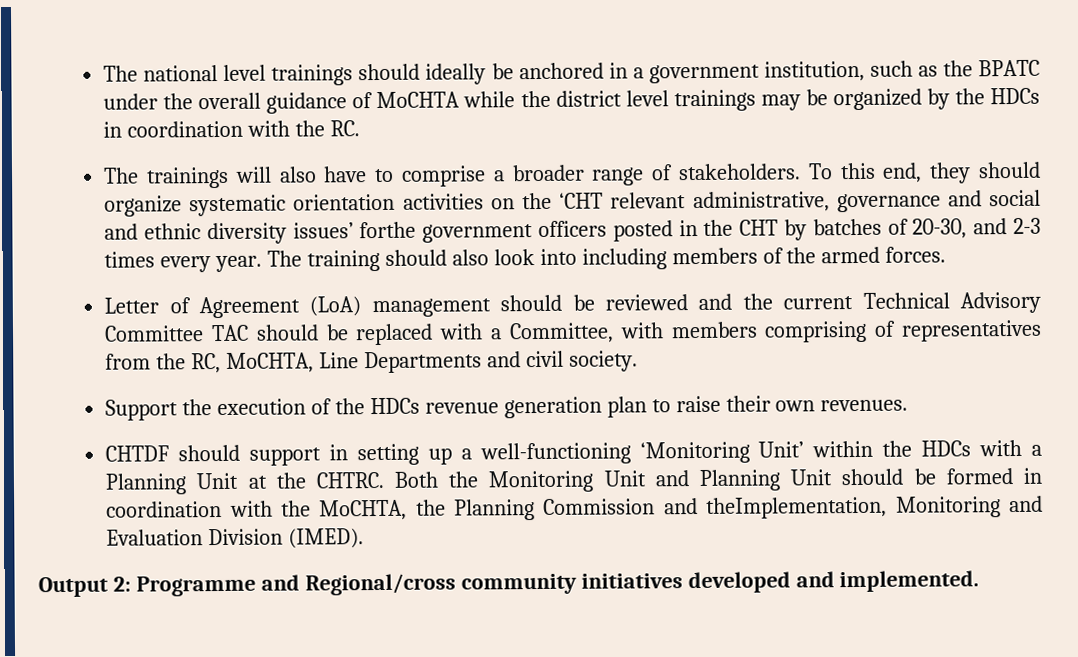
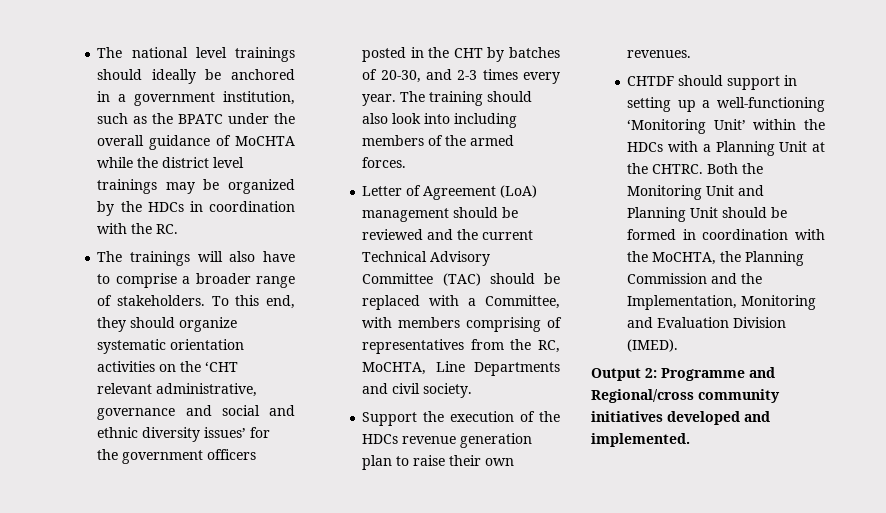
- To this end, they should organize systematic orientation activities on the ‘CHT relevant administrative, governance and social and ethnic diversity issues’ forthe government officers posted in the CHT by batches of 20-30, and 2-3 times every year.
+ To this end, they should organize systematic orientation activities on the ‘CHT relevant administrative, governance and social and ethnic diversity issues’ for the government officers posted in the CHT by batches of 20-30, and 2-3 times every year.
- Letter of Agreement (LoA) management should be reviewed and the current Technical Advisory Committee TAC should be replaced with a Committee, with members comprising of representatives from the RC, MoCHTA, Line Departments and civil society.
+ Letter of Agreement (LoA) management should be reviewed and the current Technical Advisory Committee (TAC) should be replaced with a Committee, with members comprising of representatives from the RC, MoCHTA, Line Departments and civil society.
- Both the Monitoring Unit and Planning Unit should be formed in coordination with the MoCHTA, the Planning Commission and theImplementation, Monitoring and Evaluation Division (IMED).
+ Both the Monitoring Unit and Planning Unit should be formed in coordination with the MoCHTA, the Planning Commission and the Implementation, Monitoring and Evaluation Division (IMED).

